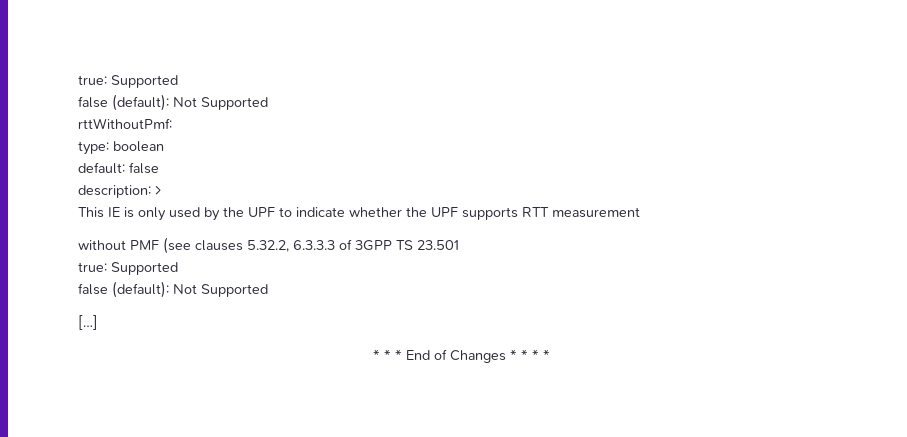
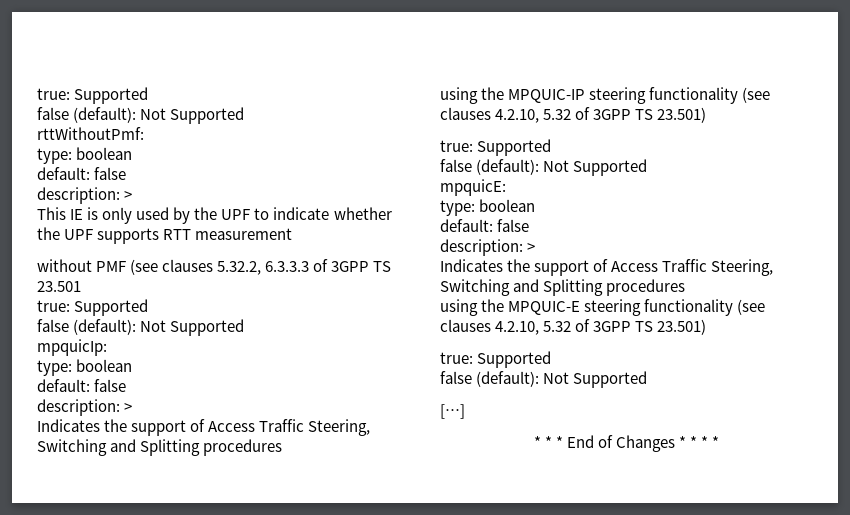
+ mpquicIp:
+ type: boolean
+ default: false
+ description: >
+ Indicates the support of Access Traffic Steering, Switching and Splitting procedures
+ using the MPQUIC-IP steering functionality (see clauses 4.2.10, 5.32 of 3GPP TS 23.501)
+ true: Supported
+ false (default): Not Supported
+ mpquicE:
+ type: boolean
+ default: false
+ description: >
+ Indicates the support of Access Traffic Steering, Switching and Splitting procedures
+ using the MPQUIC-E steering functionality (see clauses 4.2.10, 5.32 of 3GPP TS 23.501)
+ true: Supported
+ false (default): Not Supported

